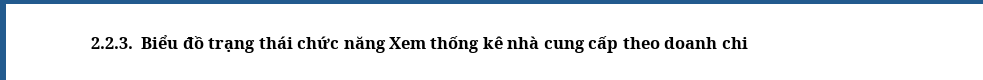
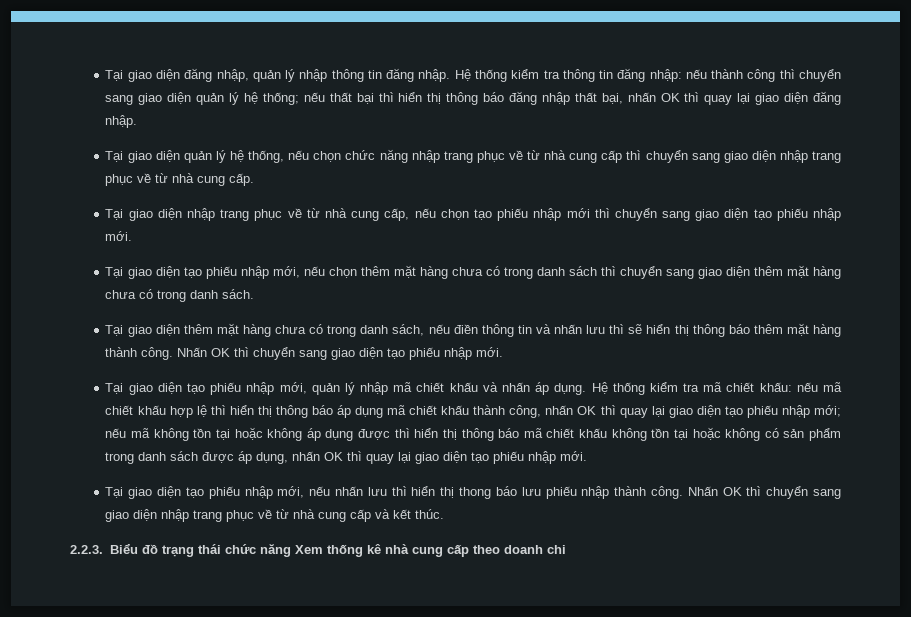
+ Tại giao diện đăng nhập, quản lý nhập thông tin đăng nhập. Hệ thống kiểm tra thông tin đăng nhập: nếu thành công thì chuyển sang giao diện quản lý hệ thống; nếu thất bại thì hiển thị thông báo đăng nhập thất bại, nhấn OK thì quay lại giao diện đăng nhập.
+ Tại giao diện quản lý hệ thống, nếu chọn chức năng nhập trang phục về từ nhà cung cấp thì chuyển sang giao diện nhập trang phục về từ nhà cung cấp.
+ Tại giao diện nhập trang phục về từ nhà cung cấp, nếu chọn tạo phiếu nhập mới thì chuyển sang giao diện tạo phiếu nhập mới.
+ Tại giao diện tạo phiếu nhập mới, nếu chọn thêm mặt hàng chưa có trong danh sách thì chuyển sang giao diện thêm mặt hàng chưa có trong danh sách.
+ Tại giao diện thêm mặt hàng chưa có trong danh sách, nếu điền thông tin và nhấn lưu thì sẽ hiển thị thông báo thêm mặt hàng thành công. Nhấn OK thì chuyển sang giao diện tạo phiếu nhập mới.
+ Tại giao diện tạo phiếu nhập mới, quản lý nhập mã chiết khấu và nhấn áp dụng. Hệ thống kiểm tra mã chiết khấu: nếu mã chiết khấu hợp lệ thì hiển thị thông báo áp dụng mã chiết khấu thành công, nhấn OK thì quay lại giao diện tạo phiếu nhập mới; nếu mã không tồn tại hoặc không áp dụng được thì hiển thị thông báo mã chiết khấu không tồn tại hoặc không có sản phẩm trong danh sách được áp dụng, nhấn OK thì quay lại giao diện tạo phiếu nhập mới.
+ Tại giao diện tạo phiếu nhập mới, nếu nhấn lưu thì hiển thị thong báo lưu phiếu nhập thành công. Nhấn OK thì chuyển sang giao diện nhập trang phục về từ nhà cung cấp và kết thúc.

